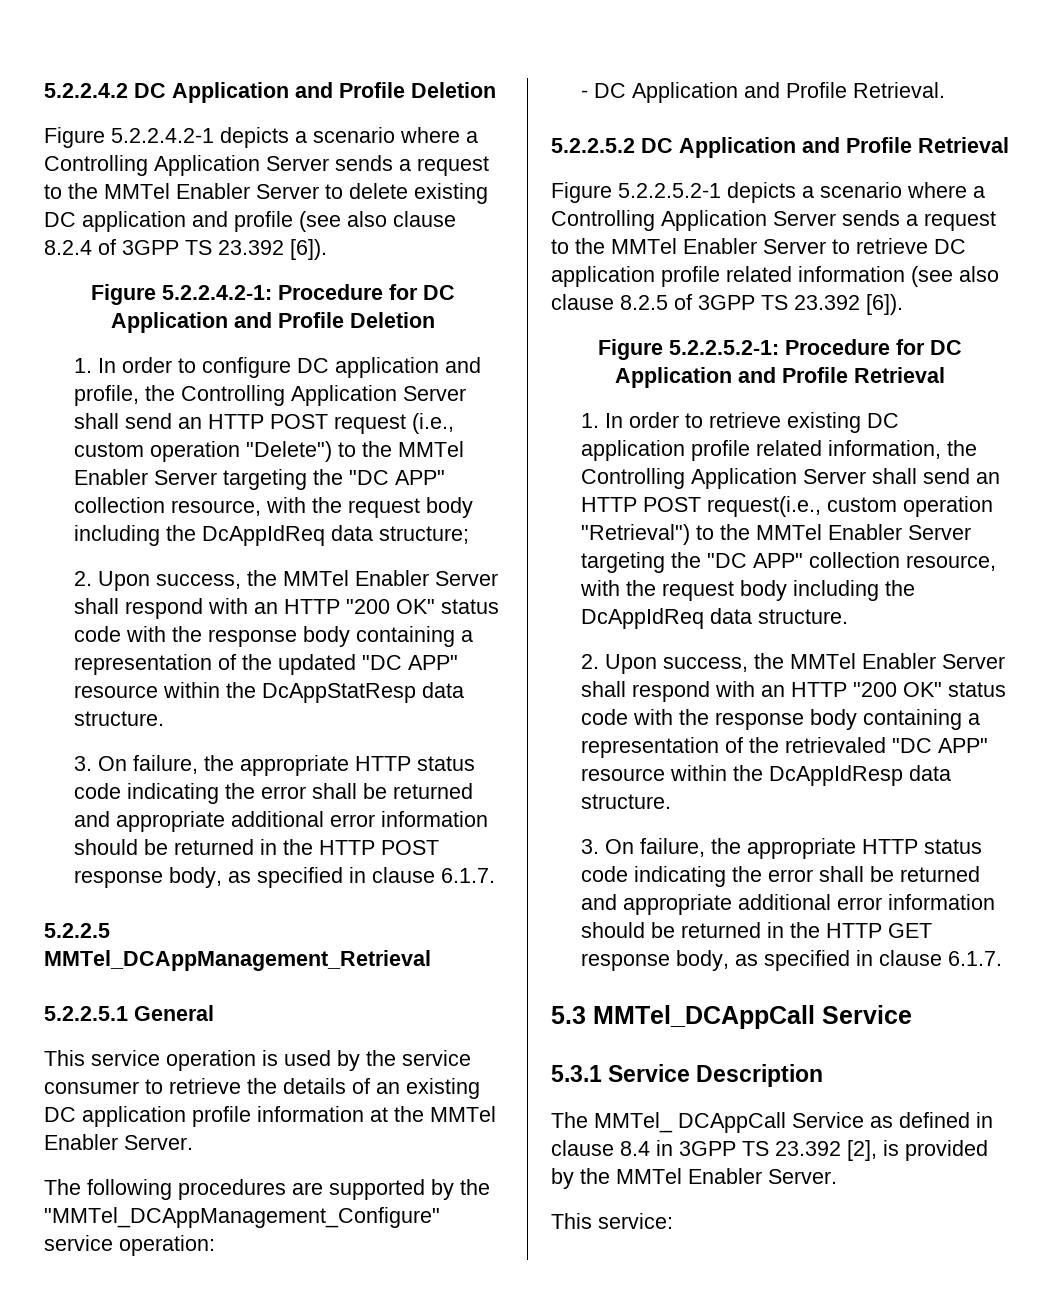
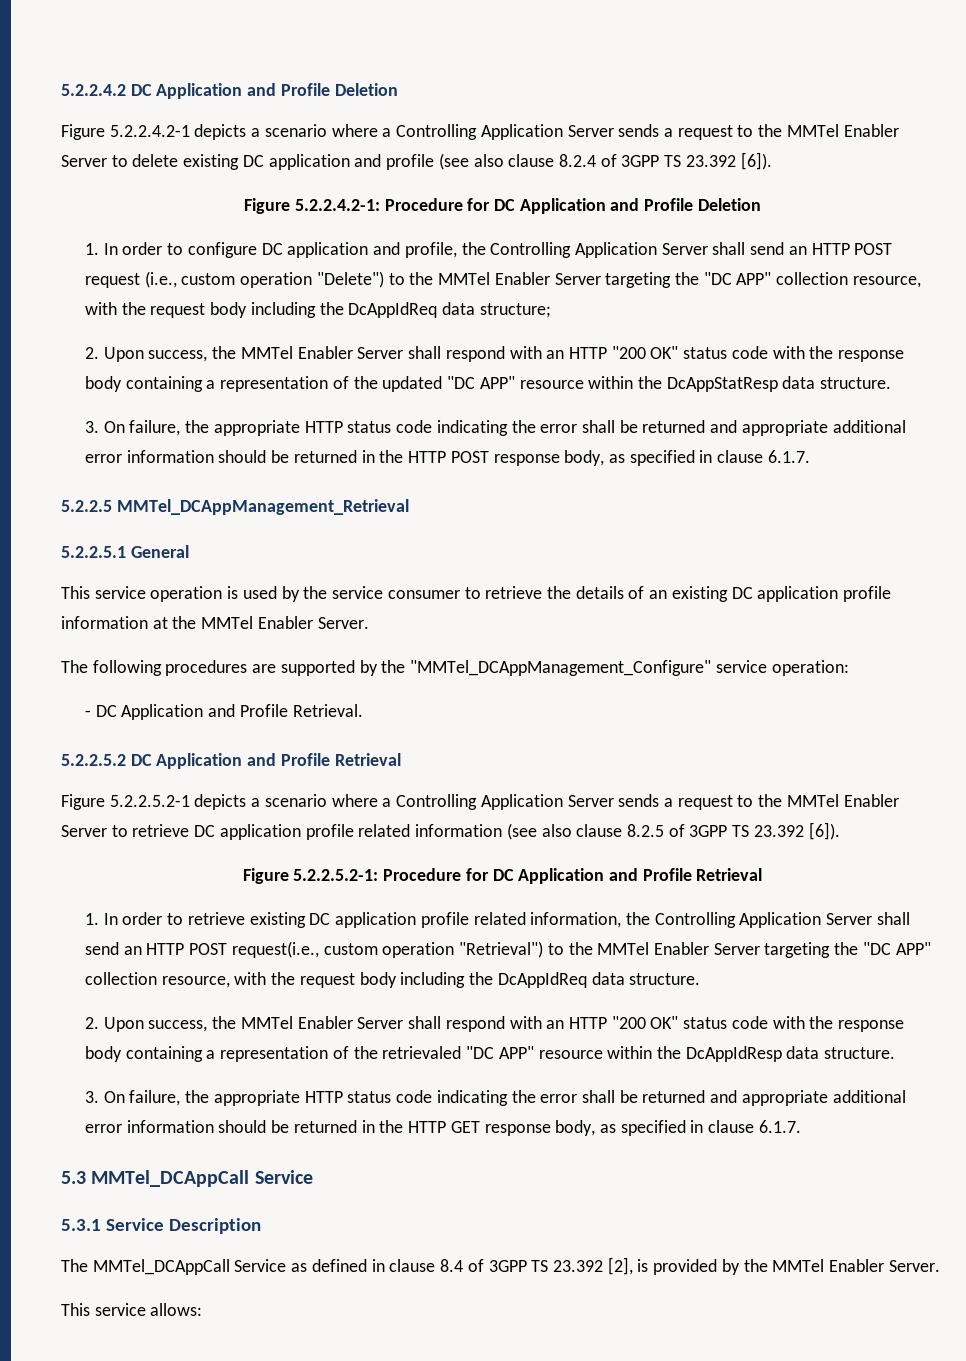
- The MMTel_ DCAppCall Service as defined in clause 8.4 in 3GPP TS 23.392 [2], is provided by the MMTel Enabler Server.
+ The MMTel_DCAppCall Service as defined in clause 8.4 of 3GPP TS 23.392 [2], is provided by the MMTel Enabler Server.
- This service:
+ This service allows:

